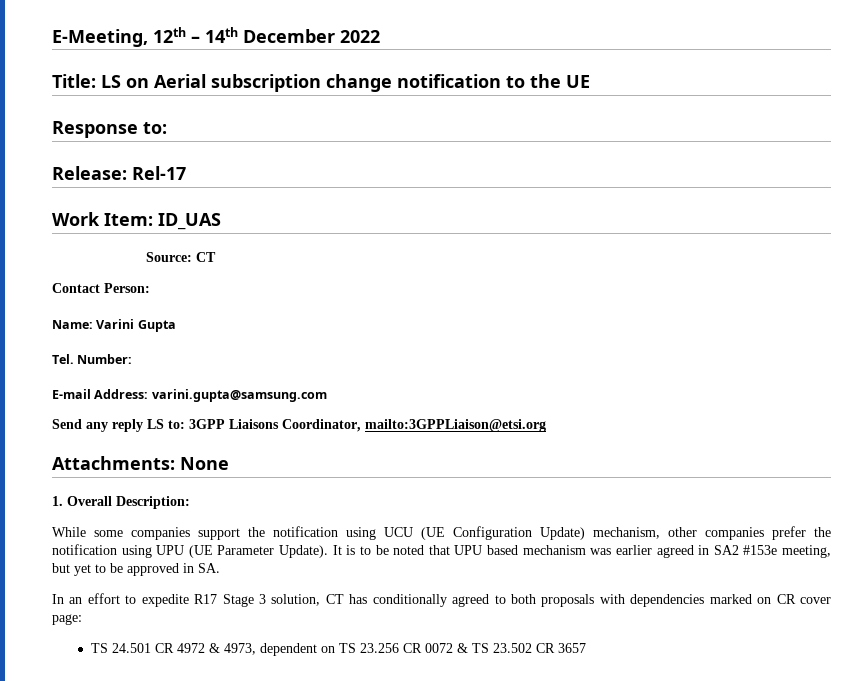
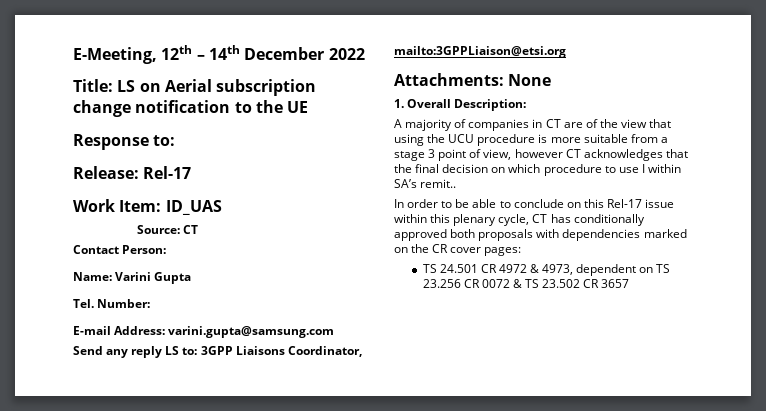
- While some companies support the notification using UCU (UE Configuration Update) mechanism, other companies prefer the notification using UPU (UE Parameter Update). It is to be noted that UPU based mechanism was earlier agreed in SA2 #153e meeting, but yet to be approved in SA.
- In an effort to expedite R17 Stage 3 solution, CT has conditionally agreed to both proposals with dependencies marked on CR cover page:
+ A majority of companies in CT are of the view that using the UCU procedure is more suitable from a stage 3 point of view, however CT acknowledges that the final decision on which procedure to use I within SA’s remit..
+ In order to be able to conclude on this Rel-17 issue within this plenary cycle, CT has conditionally approved both proposals with dependencies marked on the CR cover pages:

